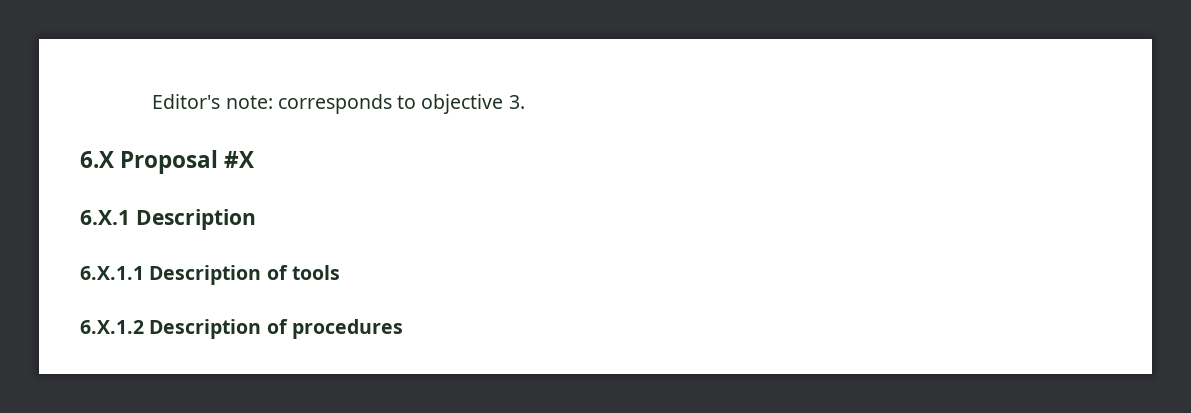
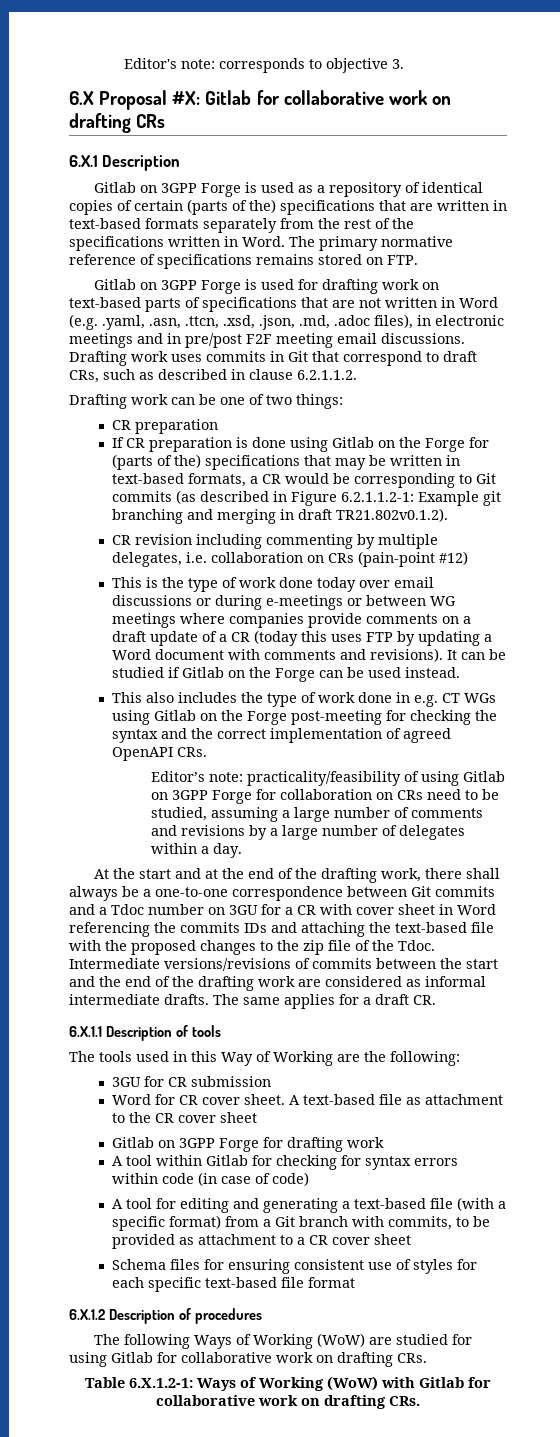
- 6.X Proposal #X
+ 6.X Proposal #X: Gitlab for collaborative work on drafting CRs
  6.X.1 Description
+ Gitlab on 3GPP Forge is used as a repository of identical copies of certain (parts of the) specifications that are written in text-based formats separately from the rest of the specifications written in Word. The primary normative reference of specifications remains stored on FTP.
+ Gitlab on 3GPP Forge is used for drafting work on text-based parts of specifications that are not written in Word (e.g. .yaml, .asn, .ttcn, .xsd, .json, .md, .adoc files), in electronic meetings and in pre/post F2F meeting email discussions. Drafting work uses commits in Git that correspond to draft CRs, such as described in clause 6.2.1.1.2.
+ Drafting work can be one of two things:
+ CR preparation
+ If CR preparation is done using Gitlab on the Forge for (parts of the) specifications that may be written in text-based formats, a CR would be corresponding to Git commits (as described in Figure 6.2.1.1.2-1: Example git branching and merging in draft TR21.802v0.1.2).
+ CR revision including commenting by multiple delegates, i.e. collaboration on CRs (pain-point #12)
+ This is the type of work done today over email discussions or during e-meetings or between WG meetings where companies provide comments on a draft update of a CR (today this uses FTP by updating a Word document with comments and revisions). It can be studied if Gitlab on the Forge can be used instead.
+ This also includes the type of work done in e.g. CT WGs using Gitlab on the Forge post-meeting for checking the syntax and the correct implementation of agreed OpenAPI CRs.
+ Editor’s note: practicality/feasibility of using Gitlab on 3GPP Forge for collaboration on CRs need to be studied, assuming a large number of comments and revisions by a large number of delegates within a day.
+ At the start and at the end of the drafting work, there shall always be a one-to-one correspondence between Git commits and a Tdoc number on 3GU for a CR with cover sheet in Word referencing the commits IDs and attaching the text-based file with the proposed changes to the zip file of the Tdoc. Intermediate versions/revisions of commits between the start and the end of the drafting work are considered as informal intermediate drafts. The same applies for a draft CR.
  6.X.1.1 Description of tools
+ The tools used in this Way of Working are the following:
+ 3GU for CR submission
+ Word for CR cover sheet. A text-based file as attachment to the CR cover sheet
+ Gitlab on 3GPP Forge for drafting work
+ A tool within Gitlab for checking for syntax errors within code (in case of code)
+ A tool for editing and generating a text-based file (with a specific format) from a Git branch with commits, to be provided as attachment to a CR cover sheet
+ Schema files for ensuring consistent use of styles for each specific text-based file format
  6.X.1.2 Description of procedures
+ The following Ways of Working (WoW) are studied for using Gitlab for collaborative work on drafting CRs.
+ Table 6.X.1.2-1: Ways of Working (WoW) with Gitlab for collaborative work on drafting CRs.

